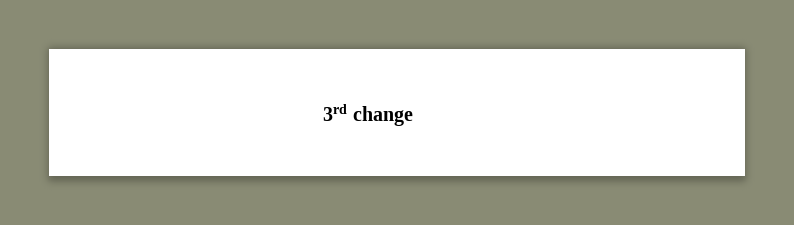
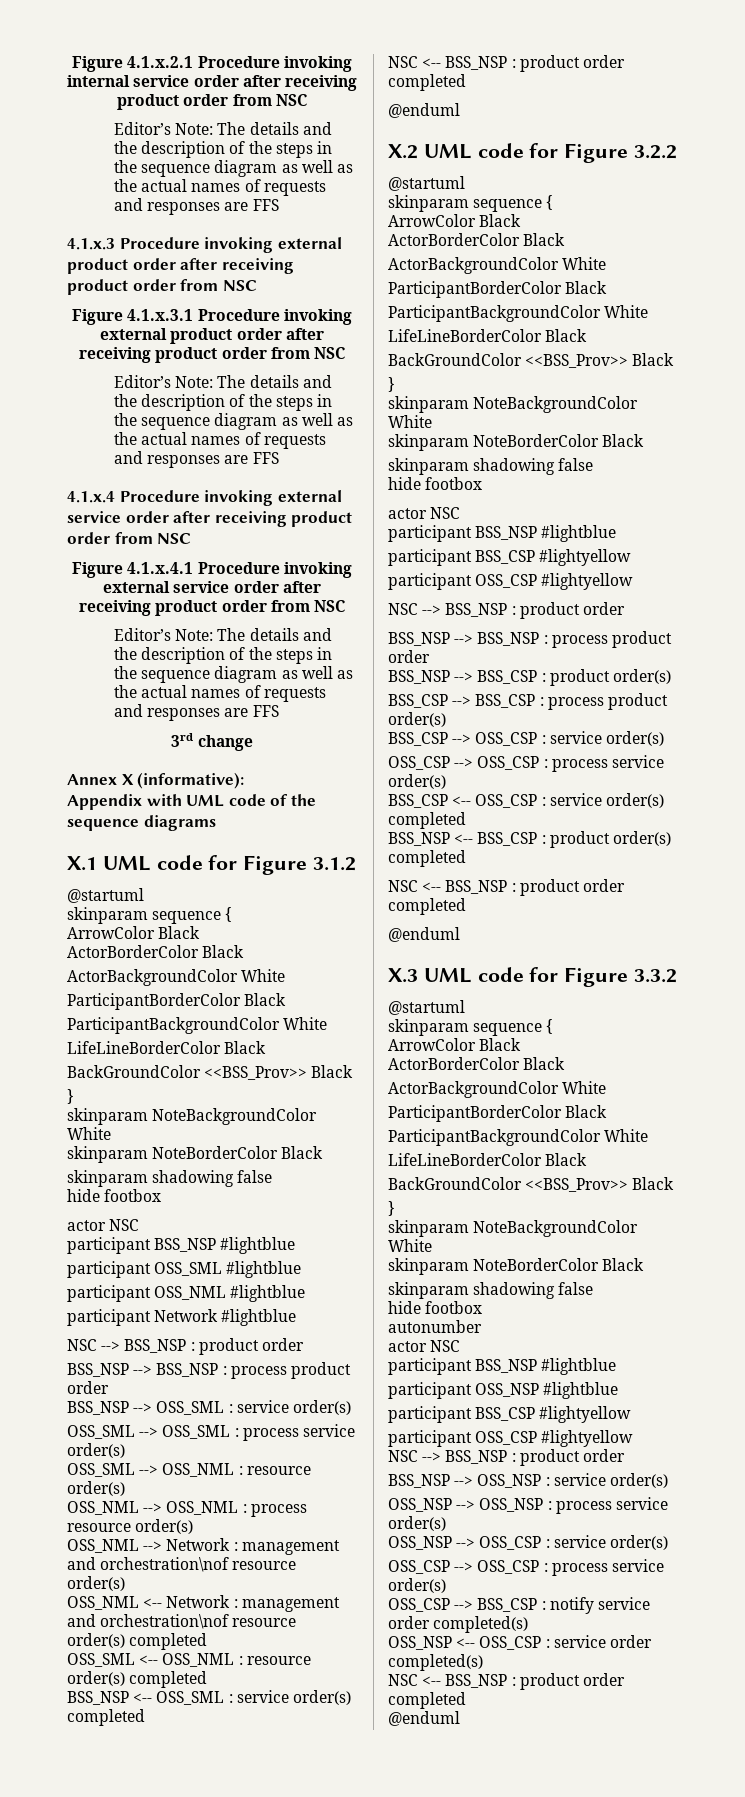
+ Figure 4.1.x.2.1 Procedure invoking internal service order after receiving product order from NSC
+ Editor’s Note: The details and the description of the steps in the sequence diagram as well as the actual names of requests and responses are FFS
+ 4.1.x.3 Procedure invoking external product order after receiving product order from NSC
+ Figure 4.1.x.3.1 Procedure invoking external product order after receiving product order from NSC
+ Editor’s Note: The details and the description of the steps in the sequence diagram as well as the actual names of requests and responses are FFS
+ 4.1.x.4 Procedure invoking external service order after receiving product order from NSC
+ Figure 4.1.x.4.1 Procedure invoking external service order after receiving product order from NSC
+ Editor’s Note: The details and the description of the steps in the sequence diagram as well as the actual names of requests and responses are FFS
  3rd change
+ Annex X (informative):
+ Appendix with UML code of the sequence diagrams
+ X.1 UML code for Figure 3.1.2
+ @startuml
+ skinparam sequence {
+ ArrowColor Black
+ ActorBorderColor Black
+ ActorBackgroundColor White
+ ParticipantBorderColor Black
+ ParticipantBackgroundColor White
+ LifeLineBorderColor Black
+ BackGroundColor <<BSS_Prov>> Black
+ }
+ skinparam NoteBackgroundColor White
+ skinparam NoteBorderColor Black
+ skinparam shadowing false
+ hide footbox
+ actor NSC
+ participant BSS_NSP #lightblue
+ participant OSS_SML #lightblue
+ participant OSS_NML #lightblue
+ participant Network #lightblue
+ NSC --> BSS_NSP : product order
+ BSS_NSP --> BSS_NSP : process product order
+ BSS_NSP --> OSS_SML : service order(s)
+ OSS_SML --> OSS_SML : process service order(s)
+ OSS_SML --> OSS_NML : resource order(s)
+ OSS_NML --> OSS_NML : process resource order(s)
+ OSS_NML --> Network : management and orchestration\nof resource order(s)
+ OSS_NML <-- Network : management and orchestration\nof resource order(s) completed
+ OSS_SML <-- OSS_NML : resource order(s) completed
+ BSS_NSP <-- OSS_SML : service order(s) completed
+ NSC <-- BSS_NSP : product order completed
+ @enduml
+ X.2 UML code for Figure 3.2.2
+ @startuml
+ skinparam sequence {
+ ArrowColor Black
+ ActorBorderColor Black
+ ActorBackgroundColor White
+ ParticipantBorderColor Black
+ ParticipantBackgroundColor White
+ LifeLineBorderColor Black
+ BackGroundColor <<BSS_Prov>> Black
+ }
+ skinparam NoteBackgroundColor White
+ skinparam NoteBorderColor Black
+ skinparam shadowing false
+ hide footbox
+ actor NSC
+ participant BSS_NSP #lightblue
+ participant BSS_CSP #lightyellow
+ participant OSS_CSP #lightyellow
+ NSC --> BSS_NSP : product order
+ BSS_NSP --> BSS_NSP : process product order
+ BSS_NSP --> BSS_CSP : product order(s)
+ BSS_CSP --> BSS_CSP : process product order(s)
+ BSS_CSP --> OSS_CSP : service order(s)
+ OSS_CSP --> OSS_CSP : process service order(s)
+ BSS_CSP <-- OSS_CSP : service order(s) completed
+ BSS_NSP <-- BSS_CSP : product order(s) completed
+ NSC <-- BSS_NSP : product order completed
+ @enduml
+ X.3 UML code for Figure 3.3.2
+ @startuml
+ skinparam sequence {
+ ArrowColor Black
+ ActorBorderColor Black
+ ActorBackgroundColor White
+ ParticipantBorderColor Black
+ ParticipantBackgroundColor White
+ LifeLineBorderColor Black
+ BackGroundColor <<BSS_Prov>> Black
+ }
+ skinparam NoteBackgroundColor White
+ skinparam NoteBorderColor Black
+ skinparam shadowing false
+ hide footbox
+ autonumber
+ actor NSC
+ participant BSS_NSP #lightblue
+ participant OSS_NSP #lightblue
+ participant BSS_CSP #lightyellow
+ participant OSS_CSP #lightyellow
+ NSC --> BSS_NSP : product order
+ BSS_NSP --> OSS_NSP : service order(s)
+ OSS_NSP --> OSS_NSP : process service order(s)
+ OSS_NSP --> OSS_CSP : service order(s)
+ OSS_CSP --> OSS_CSP : process service order(s)
+ OSS_CSP --> BSS_CSP : notify service order completed(s)
+ OSS_NSP <-- OSS_CSP : service order completed(s)
+ NSC <-- BSS_NSP : product order completed
+ @enduml

